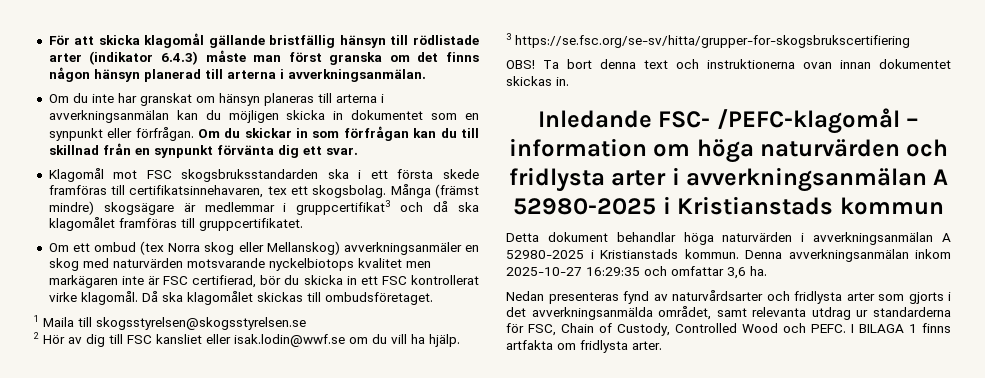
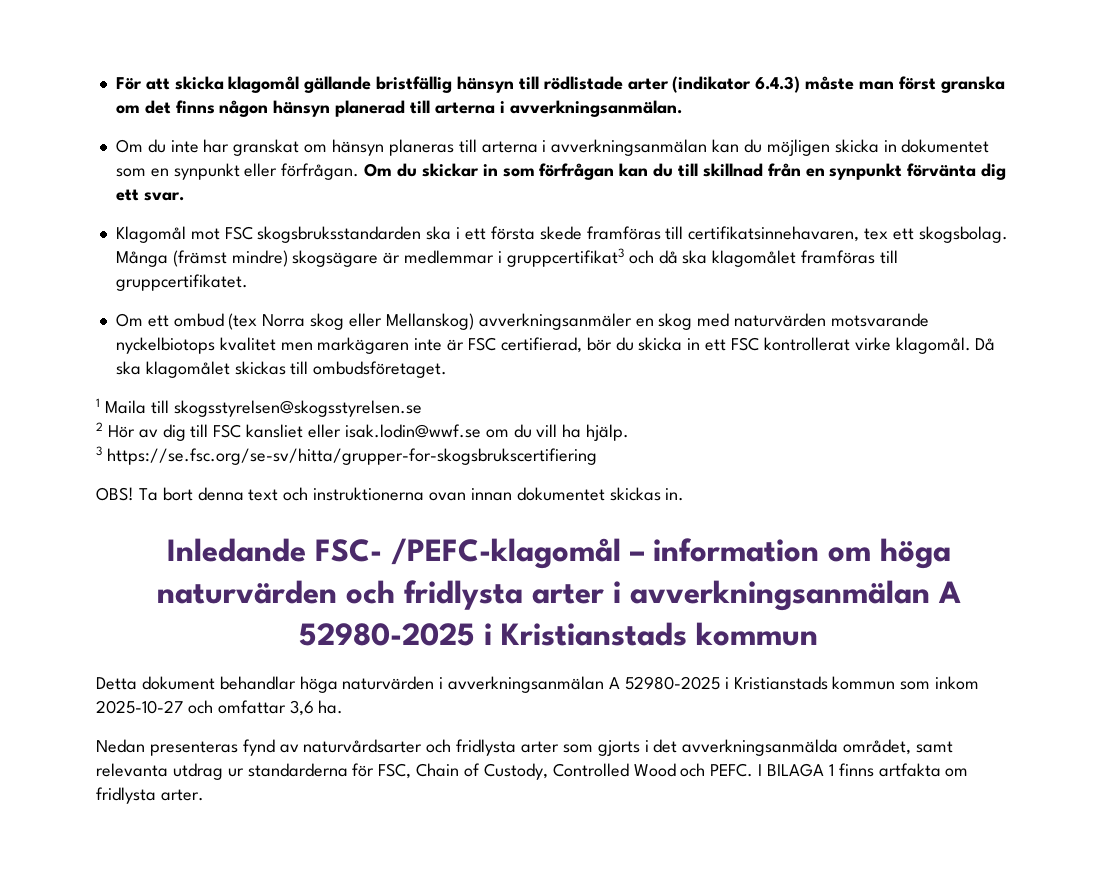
- Detta dokument behandlar höga naturvärden i avverkningsanmälan A 52980-2025 i Kristianstads kommun. Denna avverkningsanmälan inkom 2025-10-27 16:29:35 och omfattar 3,6 ha.
+ Detta dokument behandlar höga naturvärden i avverkningsanmälan A 52980-2025 i Kristianstads kommun som inkom 2025-10-27 och omfattar 3,6 ha.

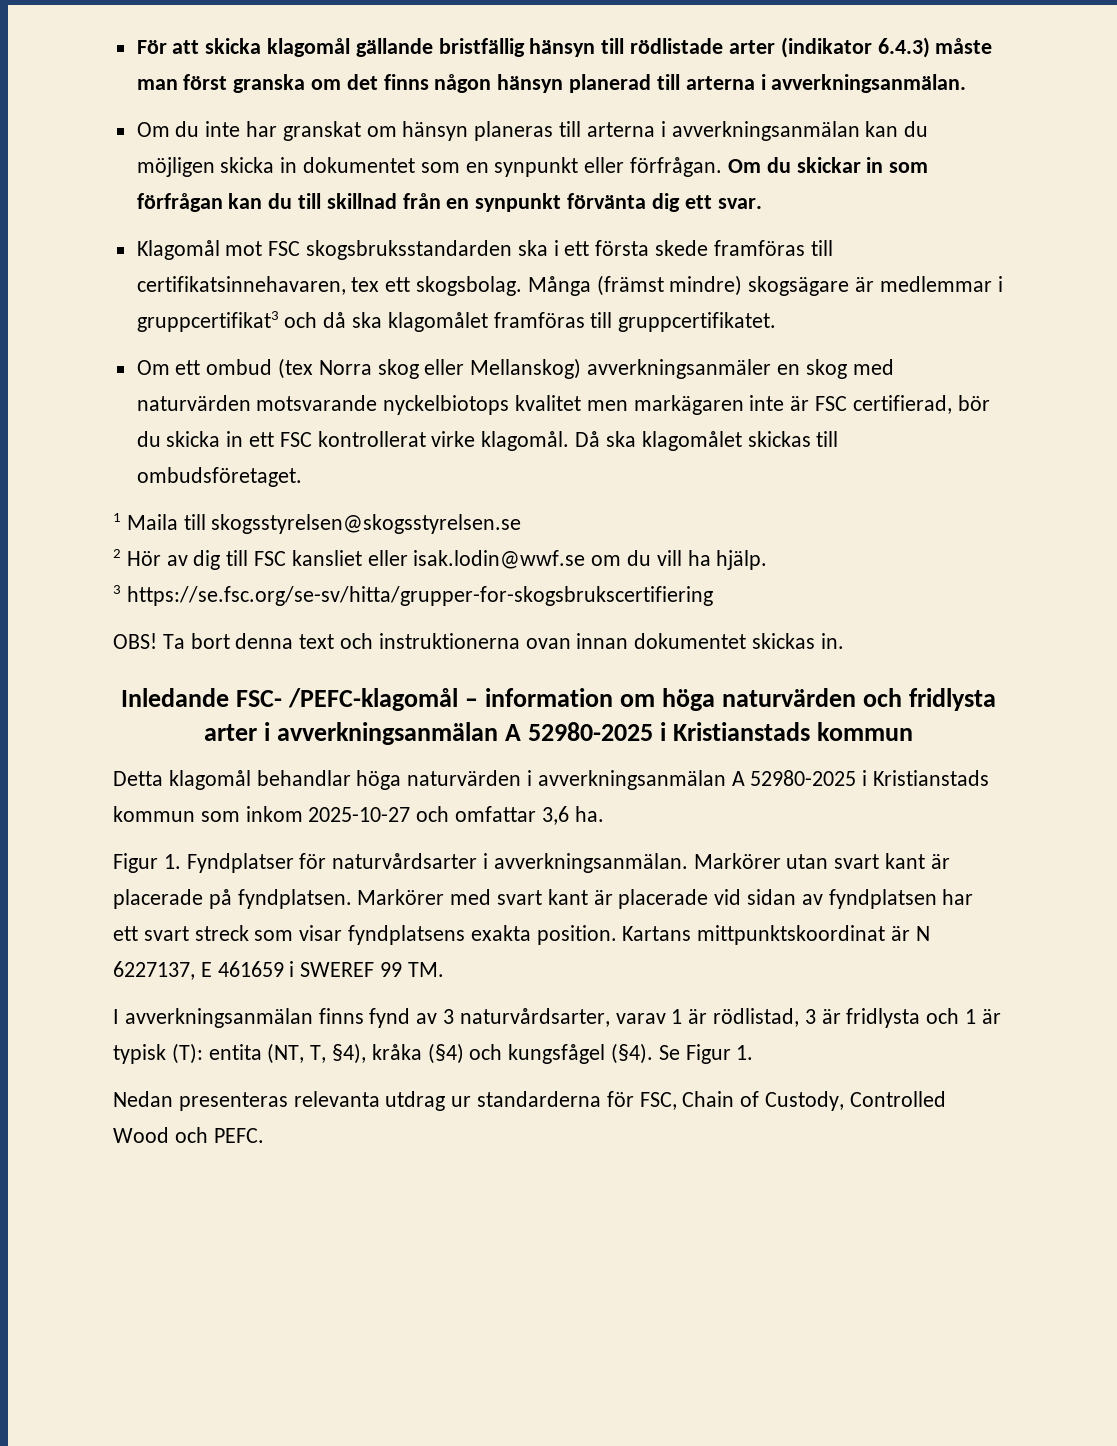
- Detta dokument behandlar höga naturvärden i avverkningsanmälan A 52980-2025 i Kristianstads kommun som inkom 2025-10-27 och omfattar 3,6 ha.
+ Detta klagomål behandlar höga naturvärden i avverkningsanmälan A 52980-2025 i Kristianstads kommun som inkom 2025-10-27 och omfattar 3,6 ha.
- Nedan presenteras fynd av naturvårdsarter och fridlysta arter som gjorts i det avverkningsanmälda området, samt relevanta utdrag ur standarderna för FSC, Chain of Custody, Controlled Wood och PEFC. I BILAGA 1 finns artfakta om fridlysta arter.
+ Figur 1. Fyndplatser för naturvårdsarter i avverkningsanmälan. Markörer utan svart kant är placerade på fyndplatsen. Markörer med svart kant är placerade vid sidan av fyndplatsen har ett svart streck som visar fyndplatsens exakta position. Kartans mittpunktskoordinat är N 6227137, E 461659 i SWEREF 99 TM.
+ I avverkningsanmälan finns fynd av 3 naturvårdsarter, varav 1 är rödlistad, 3 är fridlysta och 1 är typisk (T): entita (NT, T, §4), kråka (§4) och kungsfågel (§4). Se Figur 1.
+ Nedan presenteras relevanta utdrag ur standarderna för FSC, Chain of Custody, Controlled Wood och PEFC.

